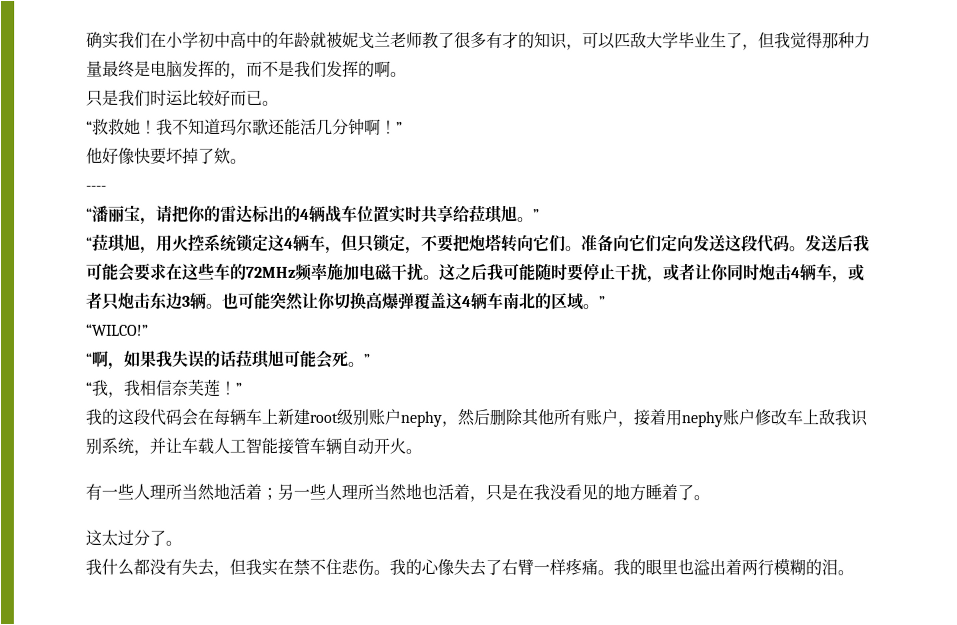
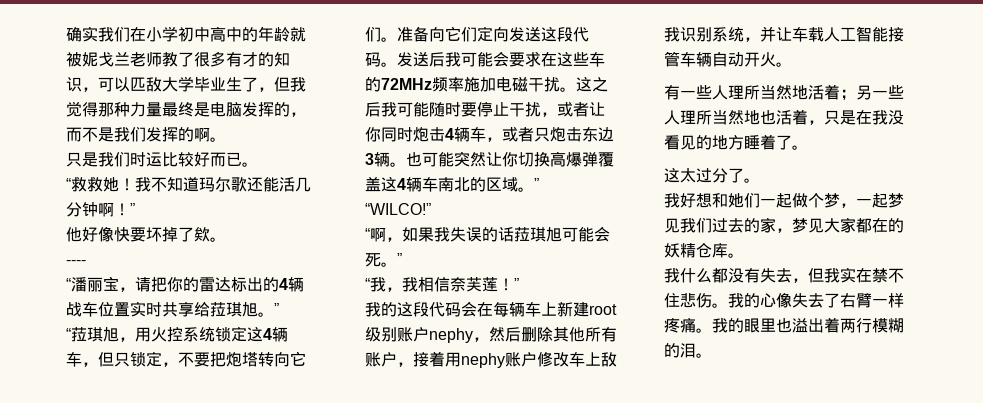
+ 我好想和她们一起做个梦，一起梦见我们过去的家，梦见大家都在的妖精仓库。

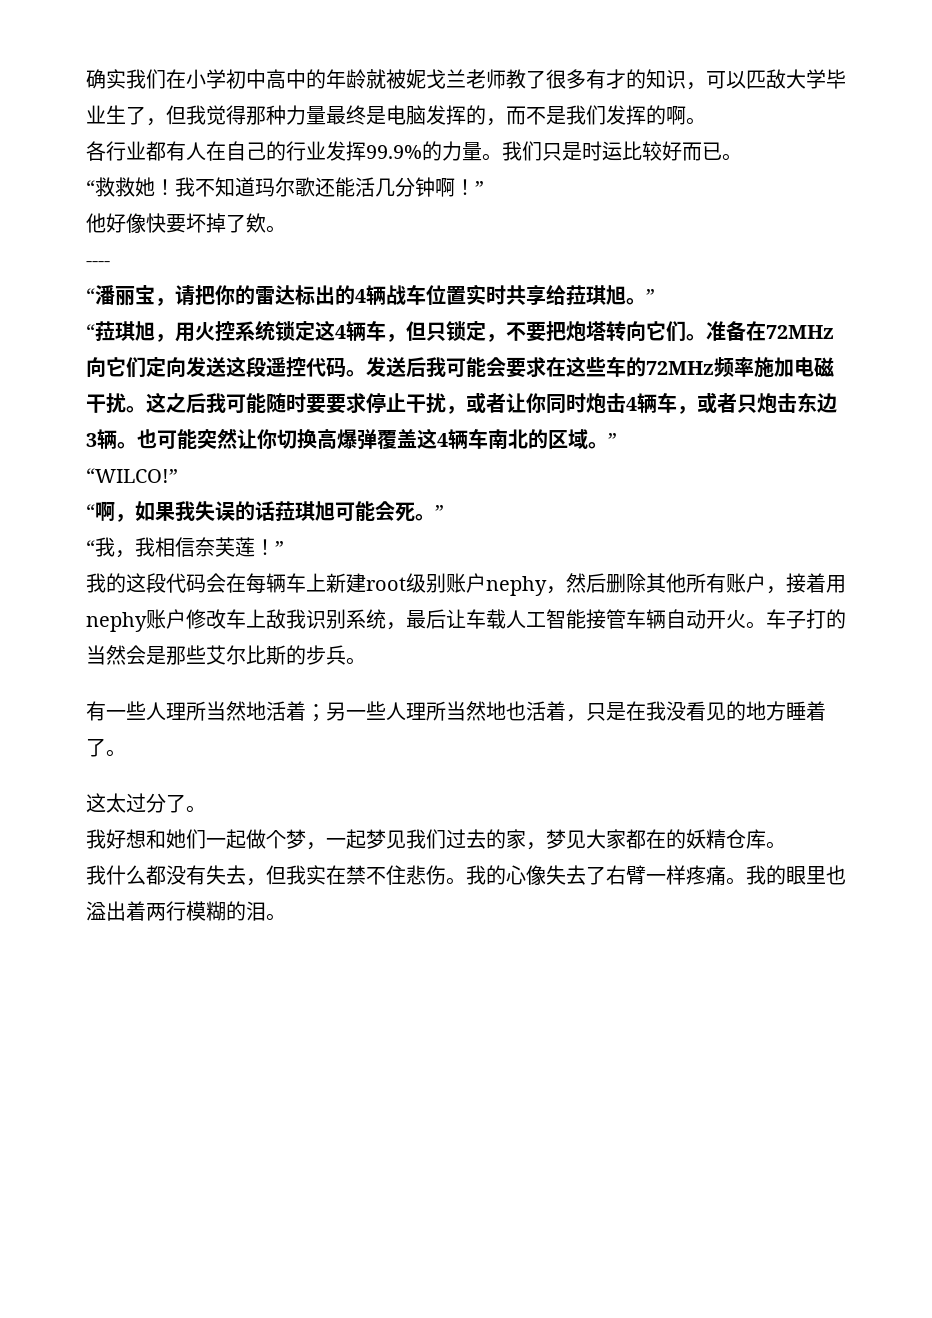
- 只是我们时运比较好而已。
+ 各行业都有人在自己的行业发挥99.9%的力量。我们只是时运比较好而已。
- 准备向它们定向发送这段代码。
+ 准备在72MHz向它们定向发送这段遥控代码。
- 这之后我可能随时要停止干扰，或者让你同时炮击4辆车，或者只炮击东边3辆。
+ 这之后我可能随时要要求停止干扰，或者让你同时炮击4辆车，或者只炮击东边3辆。
- 我的这段代码会在每辆车上新建root级别账户nephy，然后删除其他所有账户，接着用nephy账户修改车上敌我识别系统，并让车载人工智能接管车辆自动开火。
+ 我的这段代码会在每辆车上新建root级别账户nephy，然后删除其他所有账户，接着用nephy账户修改车上敌我识别系统，最后让车载人工智能接管车辆自动开火。车子打的当然会是那些艾尔比斯的步兵。

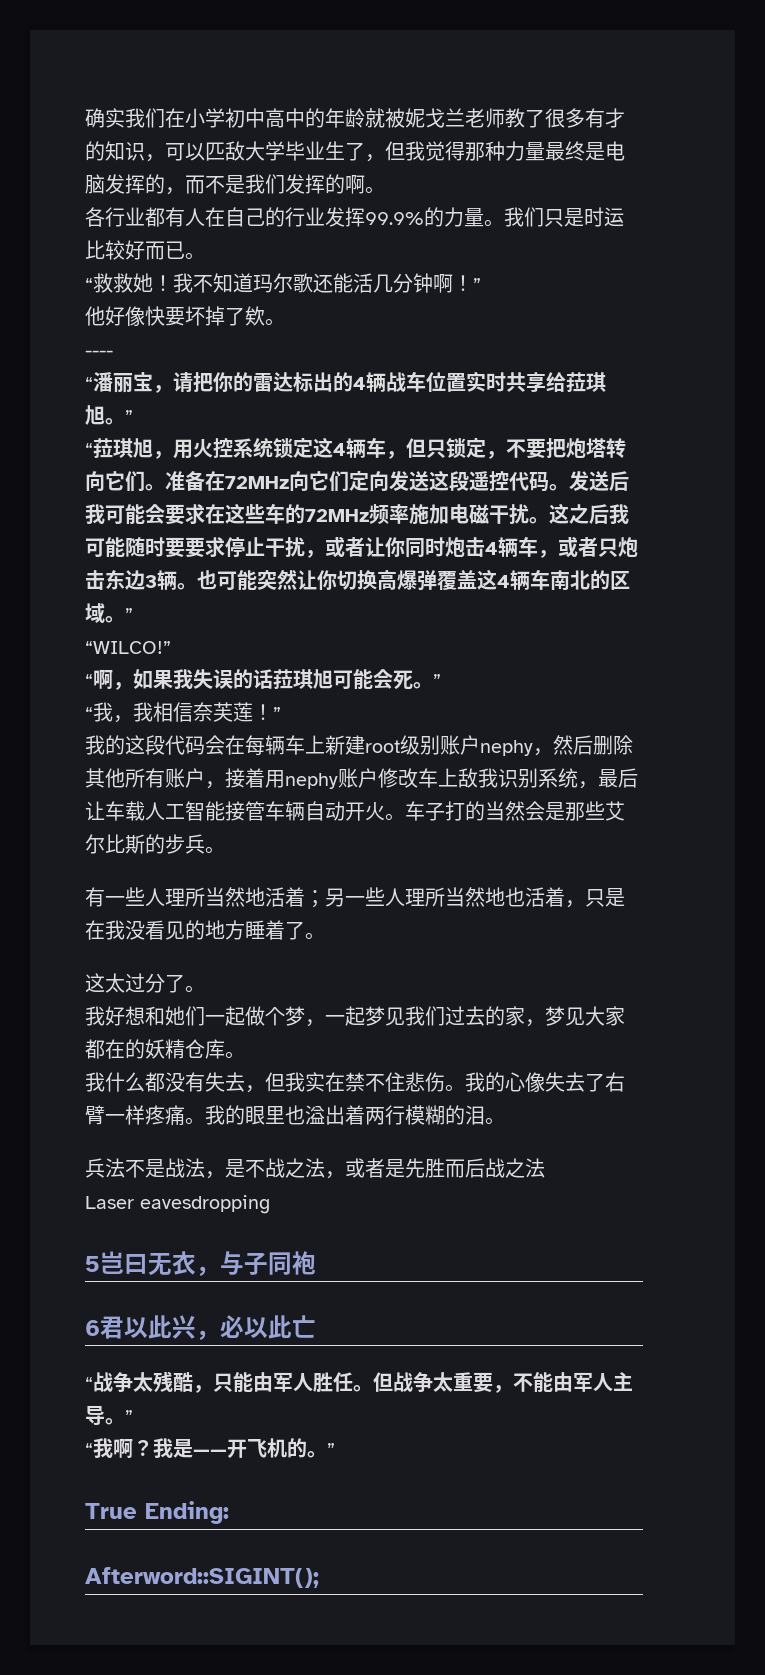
+ 兵法不是战法，是不战之法，或者是先胜而后战之法
+ Laser eavesdropping
+ 5岂曰无衣，与子同袍
+ 6君以此兴，必以此亡
+ “战争太残酷，只能由军人胜任。但战争太重要，不能由军人主导。”
+ “我啊？我是——开飞机的。”
+ True Ending:
+ Afterword::SIGINT();

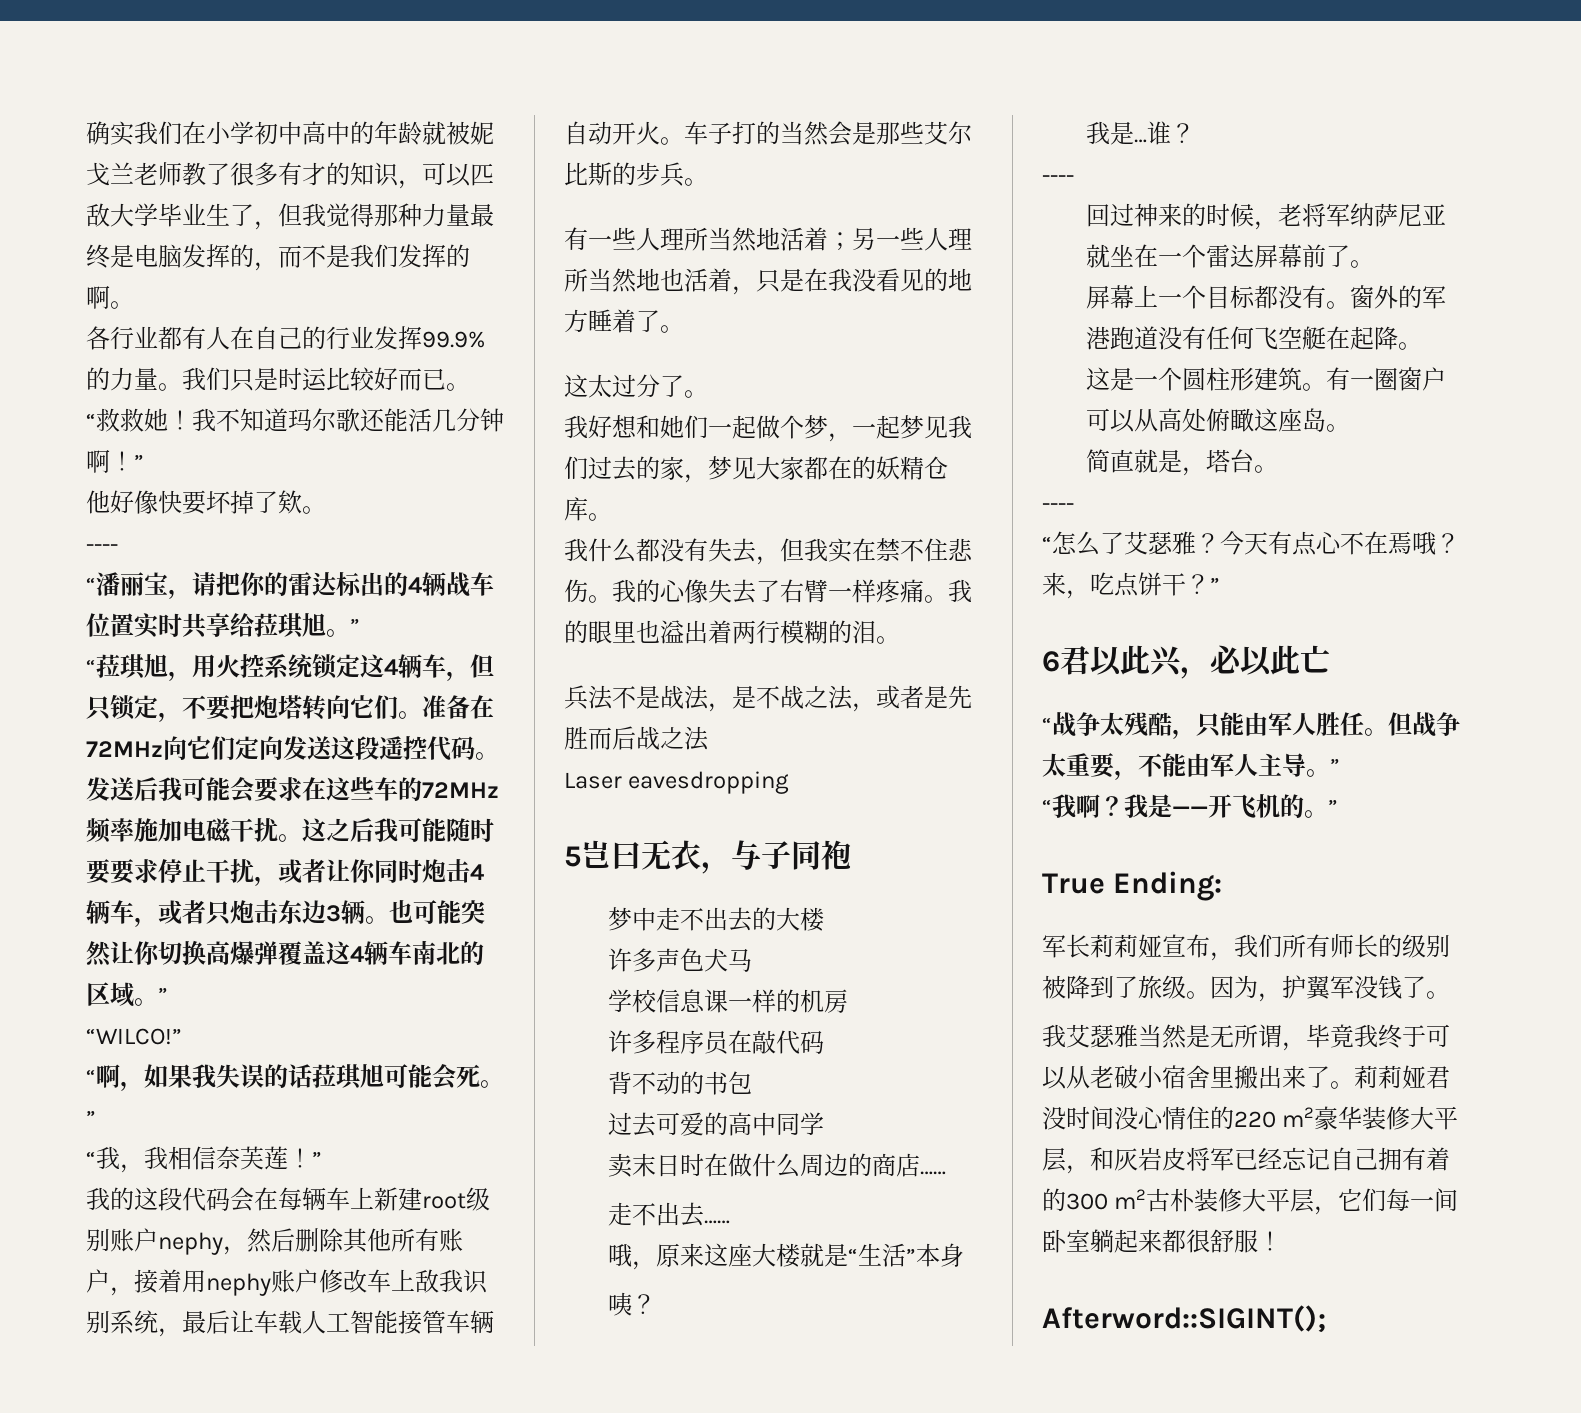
+ 梦中走不出去的大楼
+ 许多声色犬马
+ 学校信息课一样的机房
+ 许多程序员在敲代码
+ 背不动的书包
+ 过去可爱的高中同学
+ 卖末日时在做什么周边的商店……
+ 走不出去……
+ 哦，原来这座大楼就是“生活”本身
+ 咦？
+ 我是…谁？
+ ----
+ 回过神来的时候，老将军纳萨尼亚就坐在一个雷达屏幕前了。
+ 屏幕上一个目标都没有。窗外的军港跑道没有任何飞空艇在起降。
+ 这是一个圆柱形建筑。有一圈窗户可以从高处俯瞰这座岛。
+ 简直就是，塔台。
+ ----
+ “怎么了艾瑟雅？今天有点心不在焉哦？来，吃点饼干？”
+ 军长莉莉娅宣布，我们所有师长的级别被降到了旅级。因为，护翼军没钱了。
+ 我艾瑟雅当然是无所谓，毕竟我终于可以从老破小宿舍里搬出来了。莉莉娅君没时间没心情住的220 m2豪华装修大平层，和灰岩皮将军已经忘记自己拥有着的300 m2古朴装修大平层，它们每一间卧室躺起来都很舒服！

